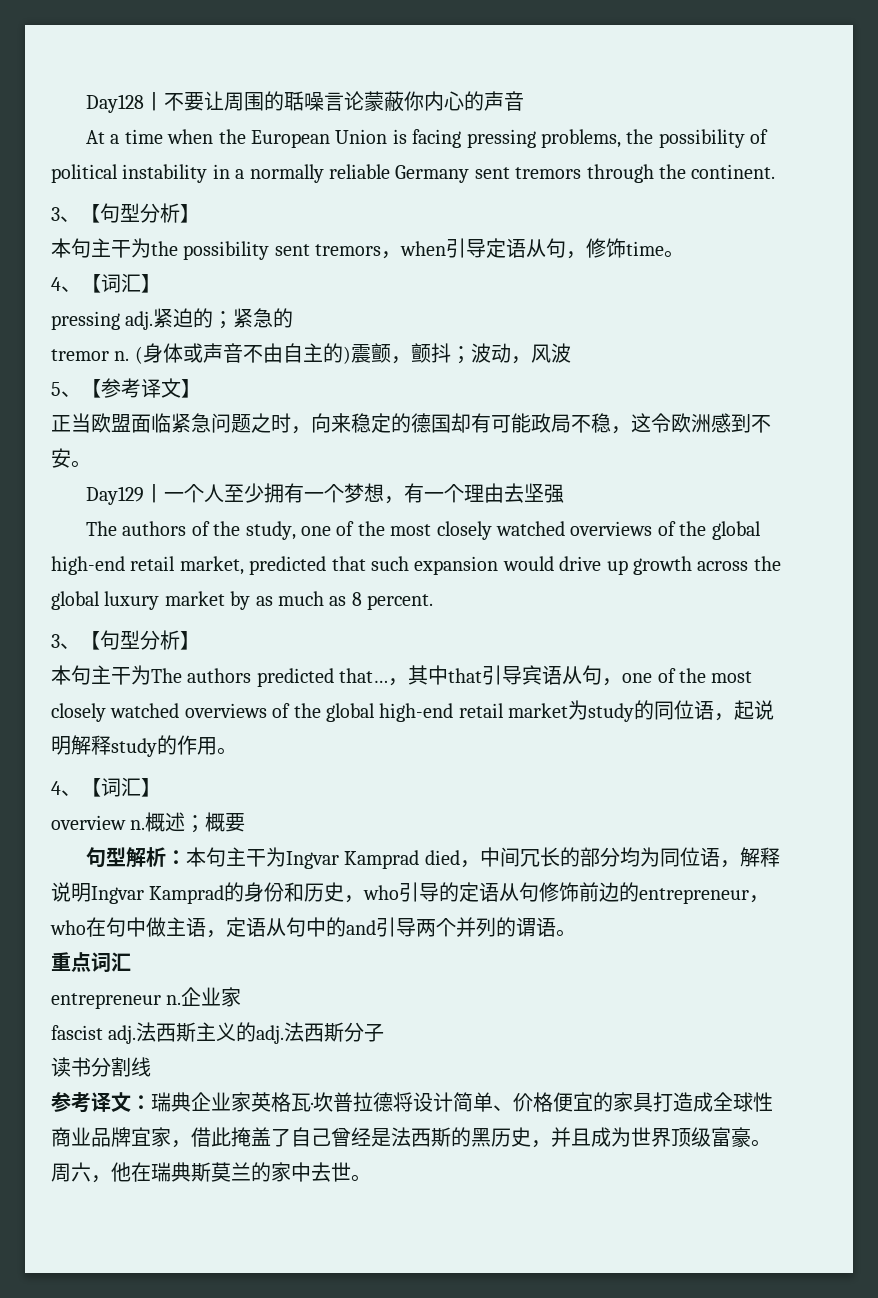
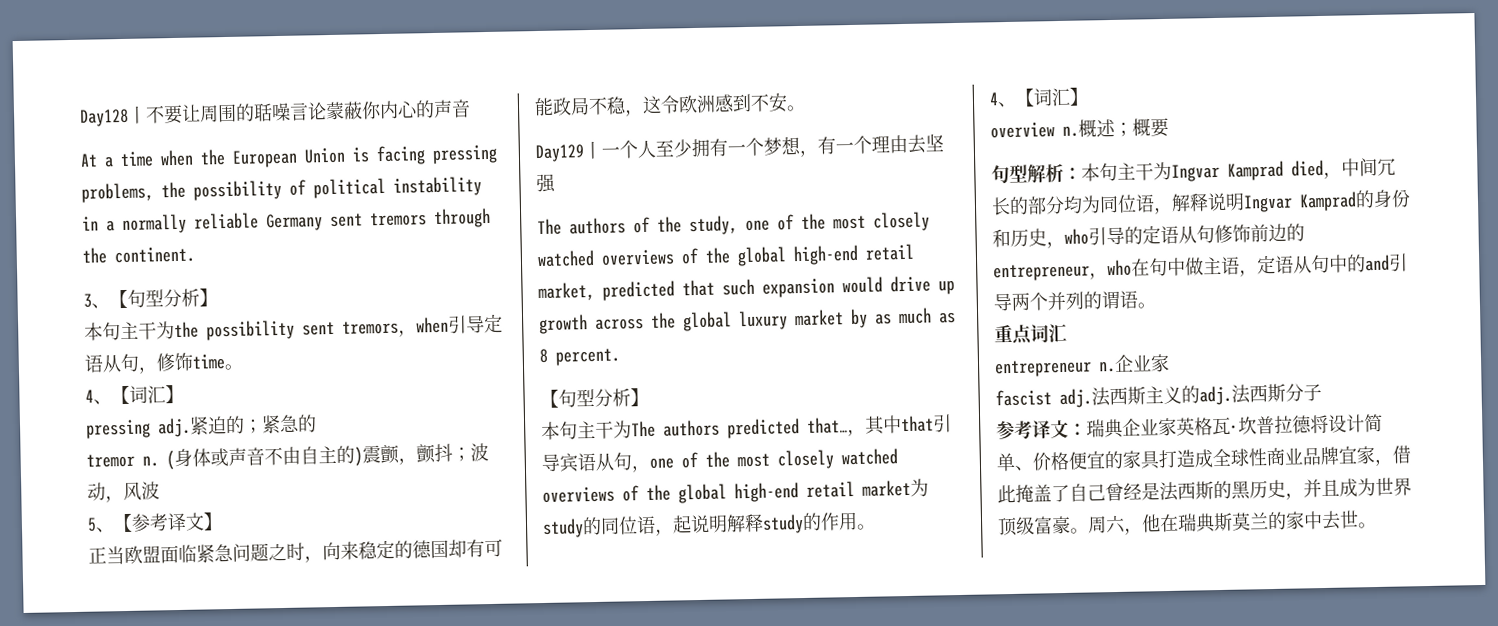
  The authors of the study, one of the most closely watched overviews of the global high-end retail market, predicted that such expansion would drive up growth across the global luxury market by as much as 8 percent.
- 3、【句型分析】
+ 【句型分析】
- 读书分割线

